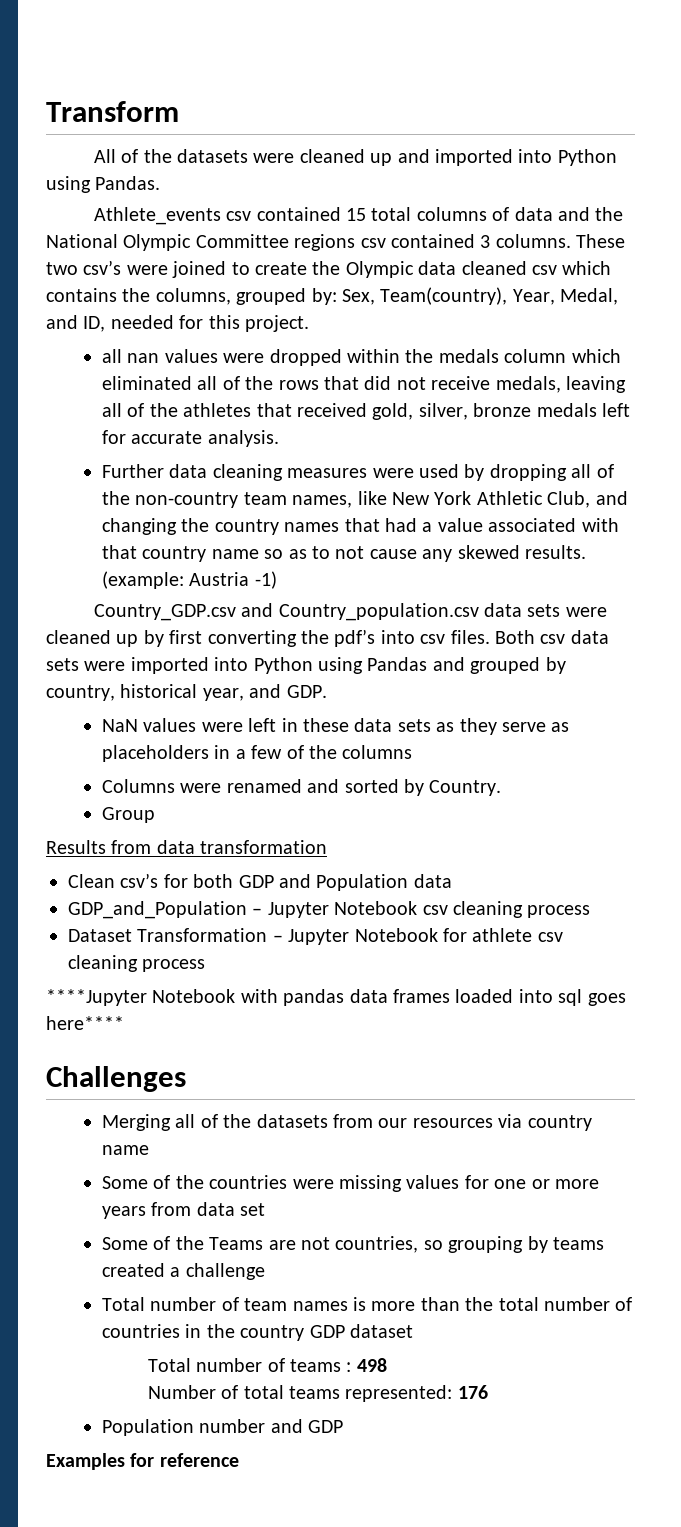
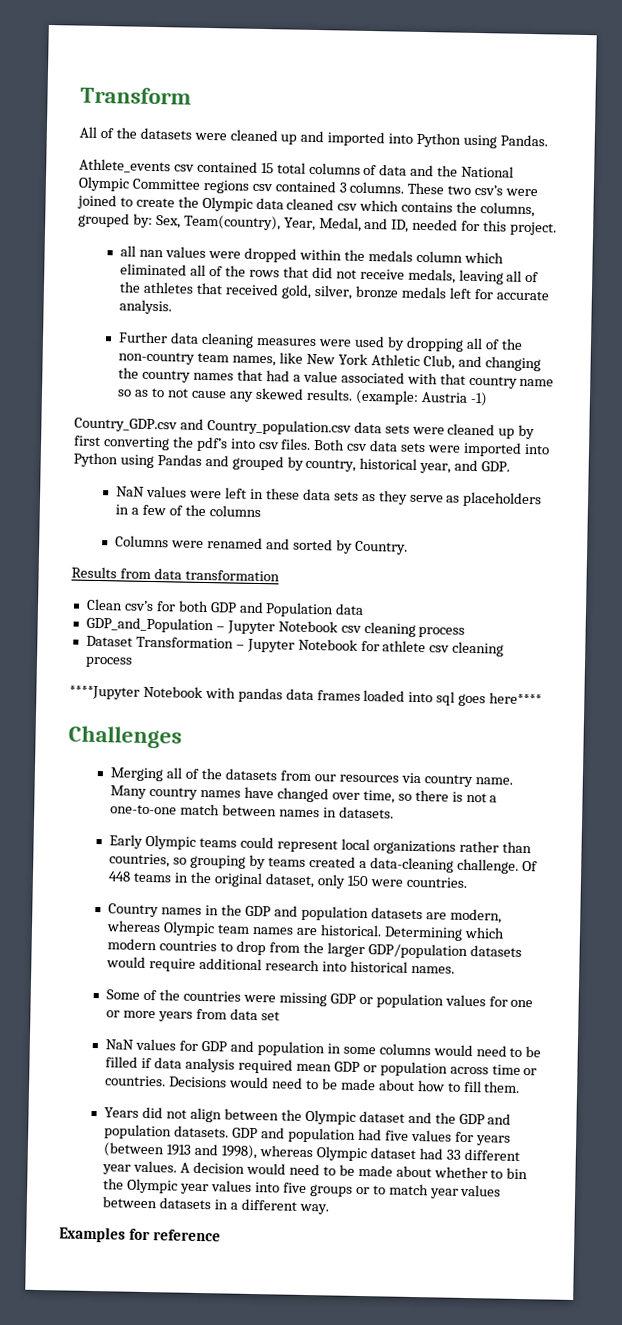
- Group
- Merging all of the datasets from our resources via country name
+ Merging all of the datasets from our resources via country name. Many country names have changed over time, so there is not a one-to-one match between names in datasets.
+ Early Olympic teams could represent local organizations rather than countries, so grouping by teams created a data-cleaning challenge. Of 448 teams in the original dataset, only 150 were countries.
+ Country names in the GDP and population datasets are modern, whereas Olympic team names are historical. Determining which modern countries to drop from the larger GDP/population datasets would require additional research into historical names.
- Some of the countries were missing values for one or more years from data set
+ Some of the countries were missing GDP or population values for one or more years from data set
- Some of the Teams are not countries, so grouping by teams created a challenge
- Total number of team names is more than the total number of countries in the country GDP dataset
- Total number of teams : 498
- Number of total teams represented: 176
- Population number and GDP
+ NaN values for GDP and population in some columns would need to be filled if data analysis required mean GDP or population across time or countries. Decisions would need to be made about how to fill them.
+ Years did not align between the Olympic dataset and the GDP and population datasets. GDP and population had five values for years (between 1913 and 1998), whereas Olympic dataset had 33 different year values. A decision would need to be made about whether to bin the Olympic year values into five groups or to match year values between datasets in a different way.

